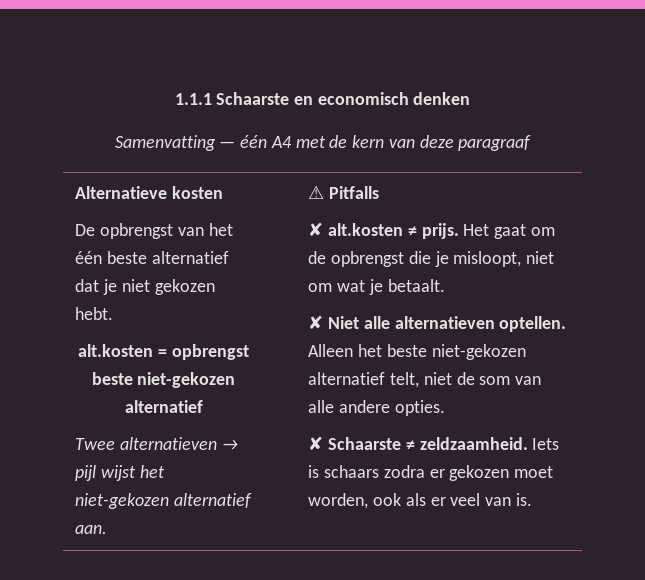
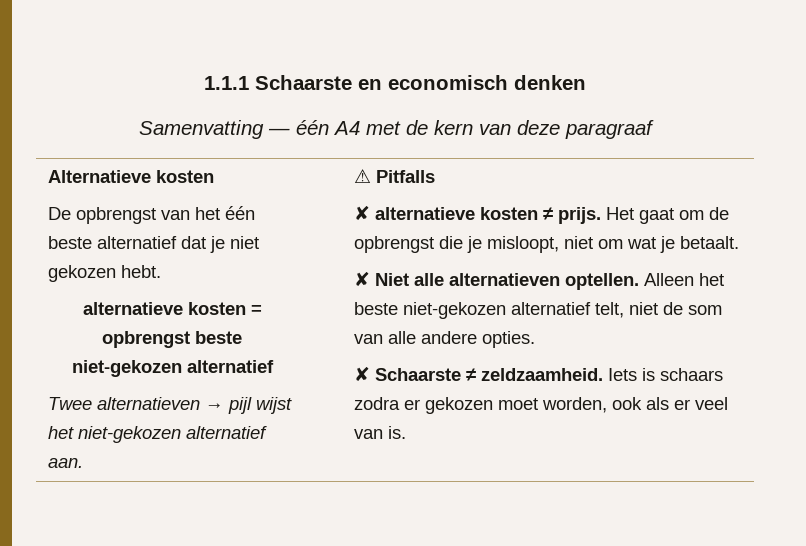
- alt.kosten = opbrengst beste niet-gekozen alternatief
+ alternatieve kosten = opbrengst beste niet-gekozen alternatief
- ✘ alt.kosten ≠ prijs.
+ ✘ alternatieve kosten ≠ prijs.

